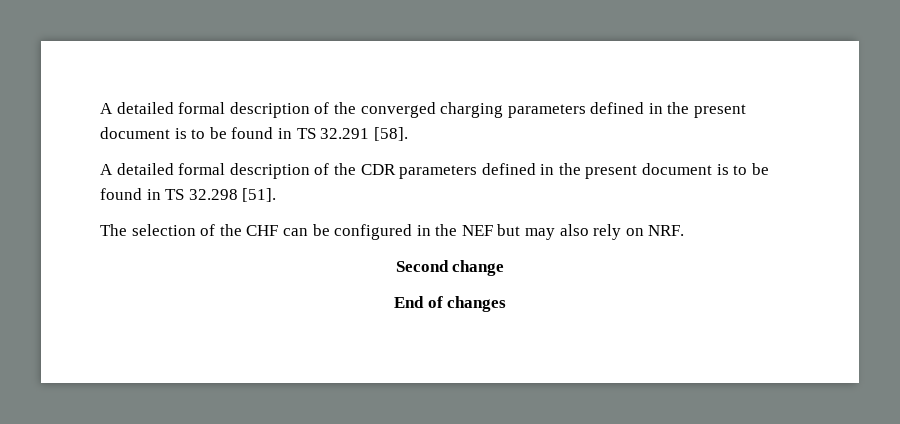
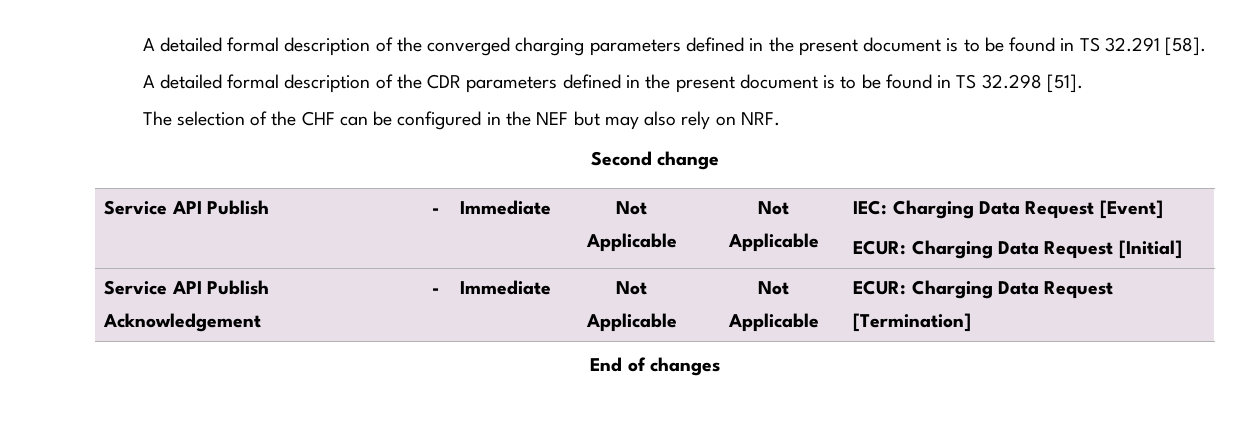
+ Service API Publish | - | Immediate | Not Applicable | Not Applicable | IEC: Charging Data Request [Event]
+ ECUR: Charging Data Request [Initial]
+ Service API Publish Acknowledgement | - | Immediate | Not Applicable | Not Applicable | ECUR: Charging Data Request [Termination]

